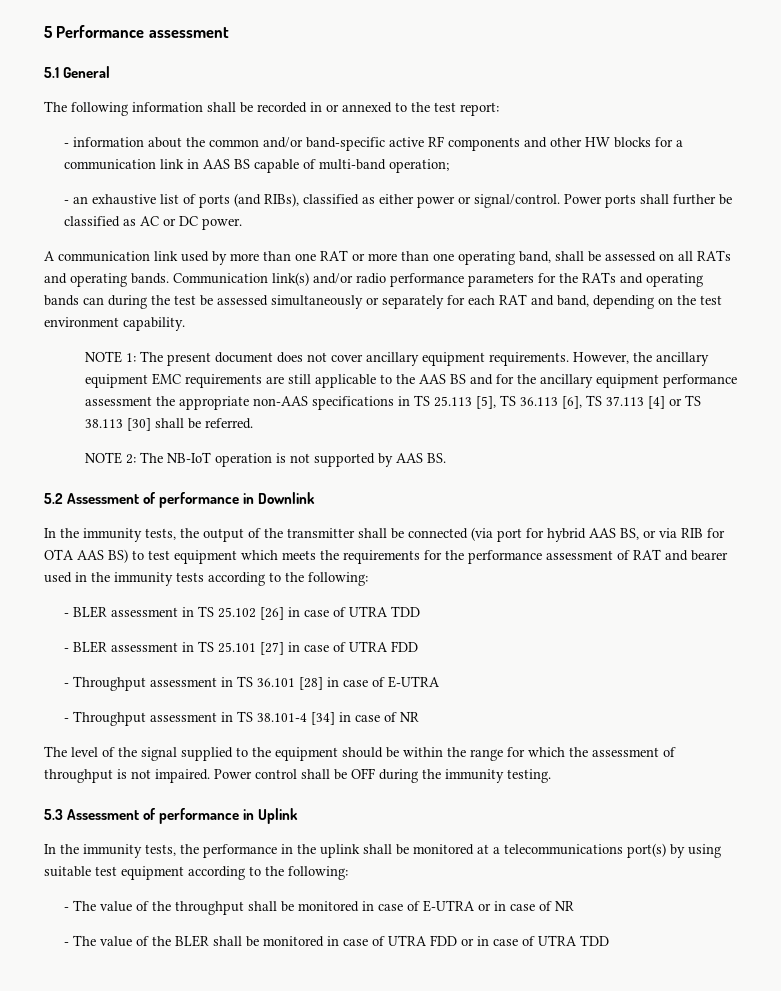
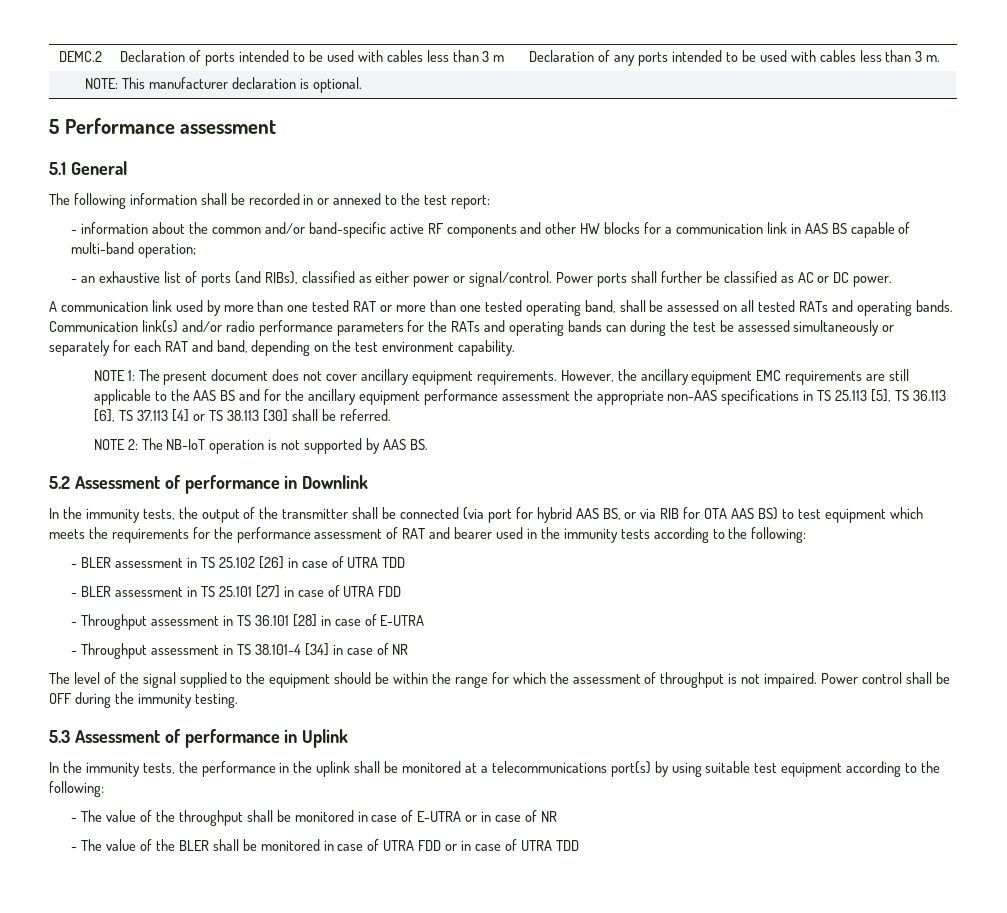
+ DEMC.2 | Declaration of ports intended to be used with cables less than 3 m | Declaration of any ports intended to be used with cables less than 3 m.
+ NOTE: This manufacturer declaration is optional.
- A communication link used by more than one RAT or more than one operating band, shall be assessed on all RATs and operating bands.
+ A communication link used by more than one tested RAT or more than one tested operating band, shall be assessed on all tested RATs and operating bands.

